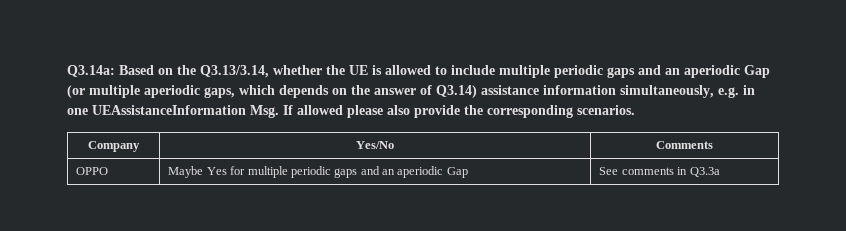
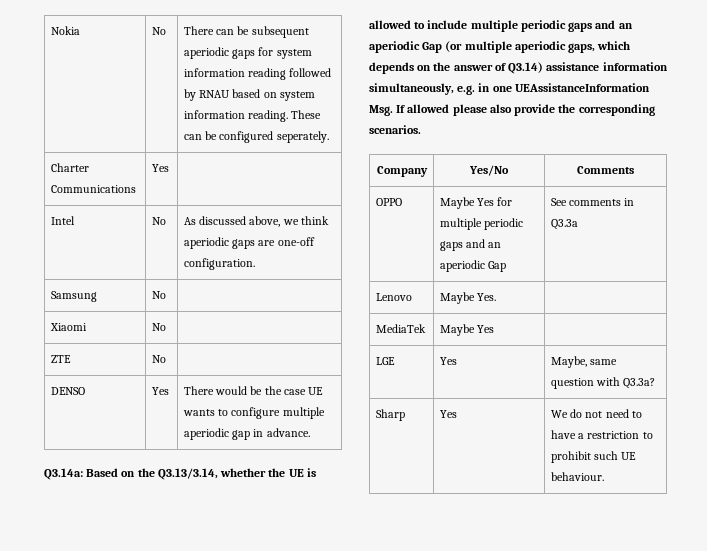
+ Nokia | No | There can be subsequent aperiodic gaps for system information reading followed by RNAU based on system information reading. These can be configured seperately.
+ Charter Communications | Yes |
+ Intel | No | As discussed above, we think aperiodic gaps are one-off configuration.
+ Samsung | No |
+ Xiaomi | No |
+ ZTE | No |
+ DENSO | Yes | There would be the case UE wants to configure multiple aperiodic gap in advance.
+ Lenovo | Maybe Yes. |
+ MediaTek | Maybe Yes |
+ LGE | Yes | Maybe, same question with Q3.3a?
+ Sharp | Yes | We do not need to have a restriction to prohibit such UE behaviour.

